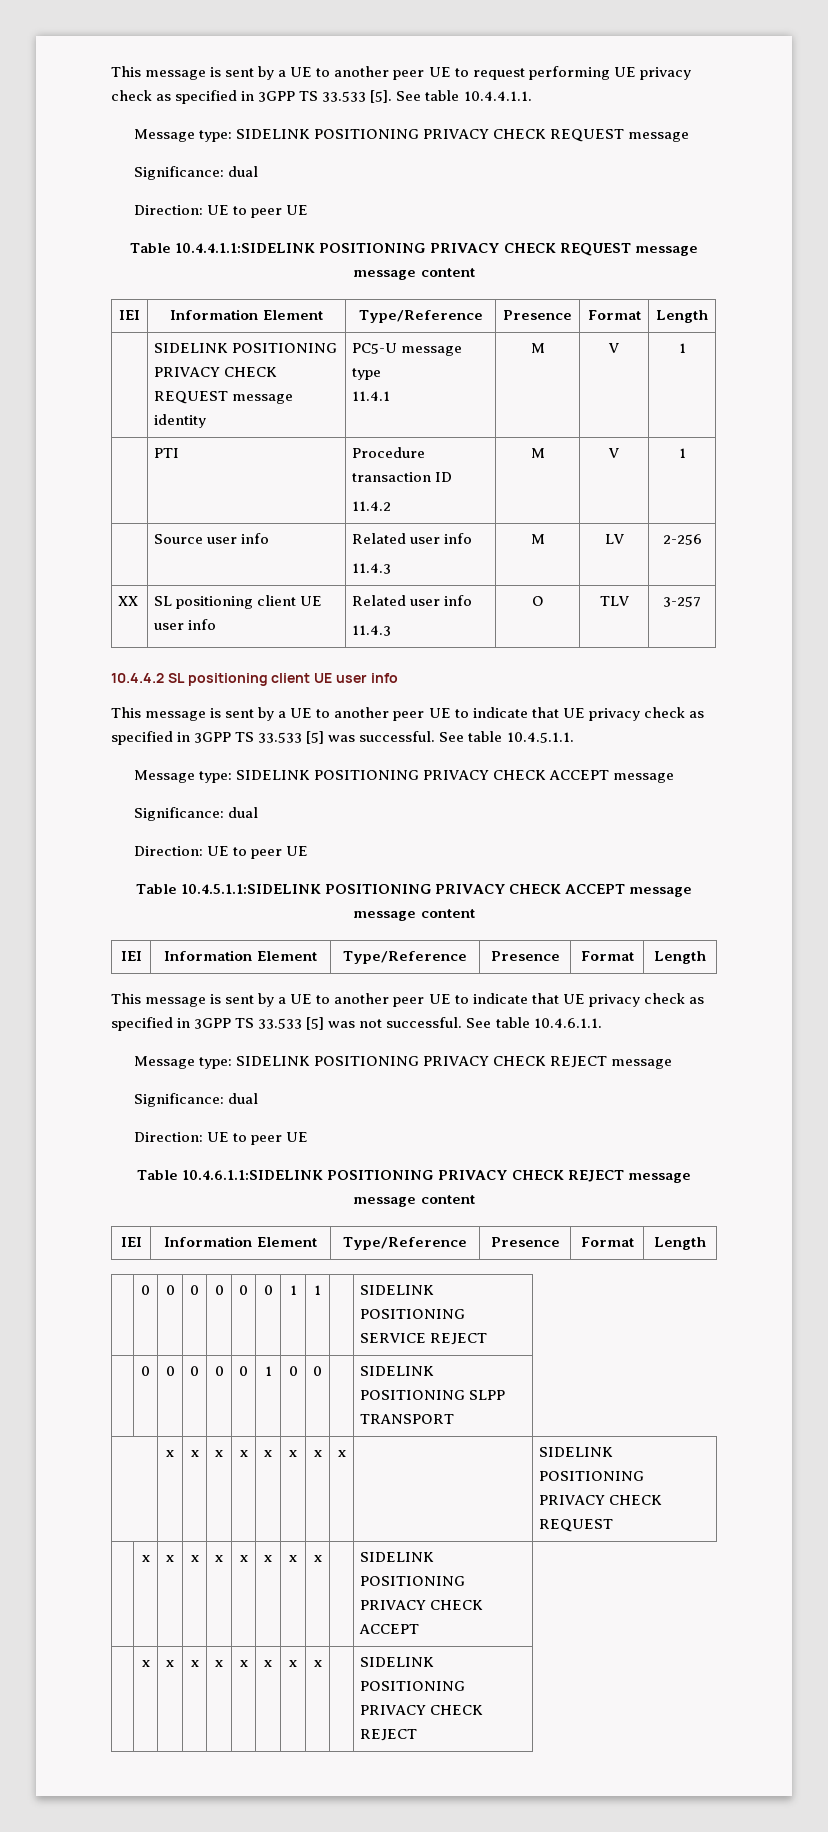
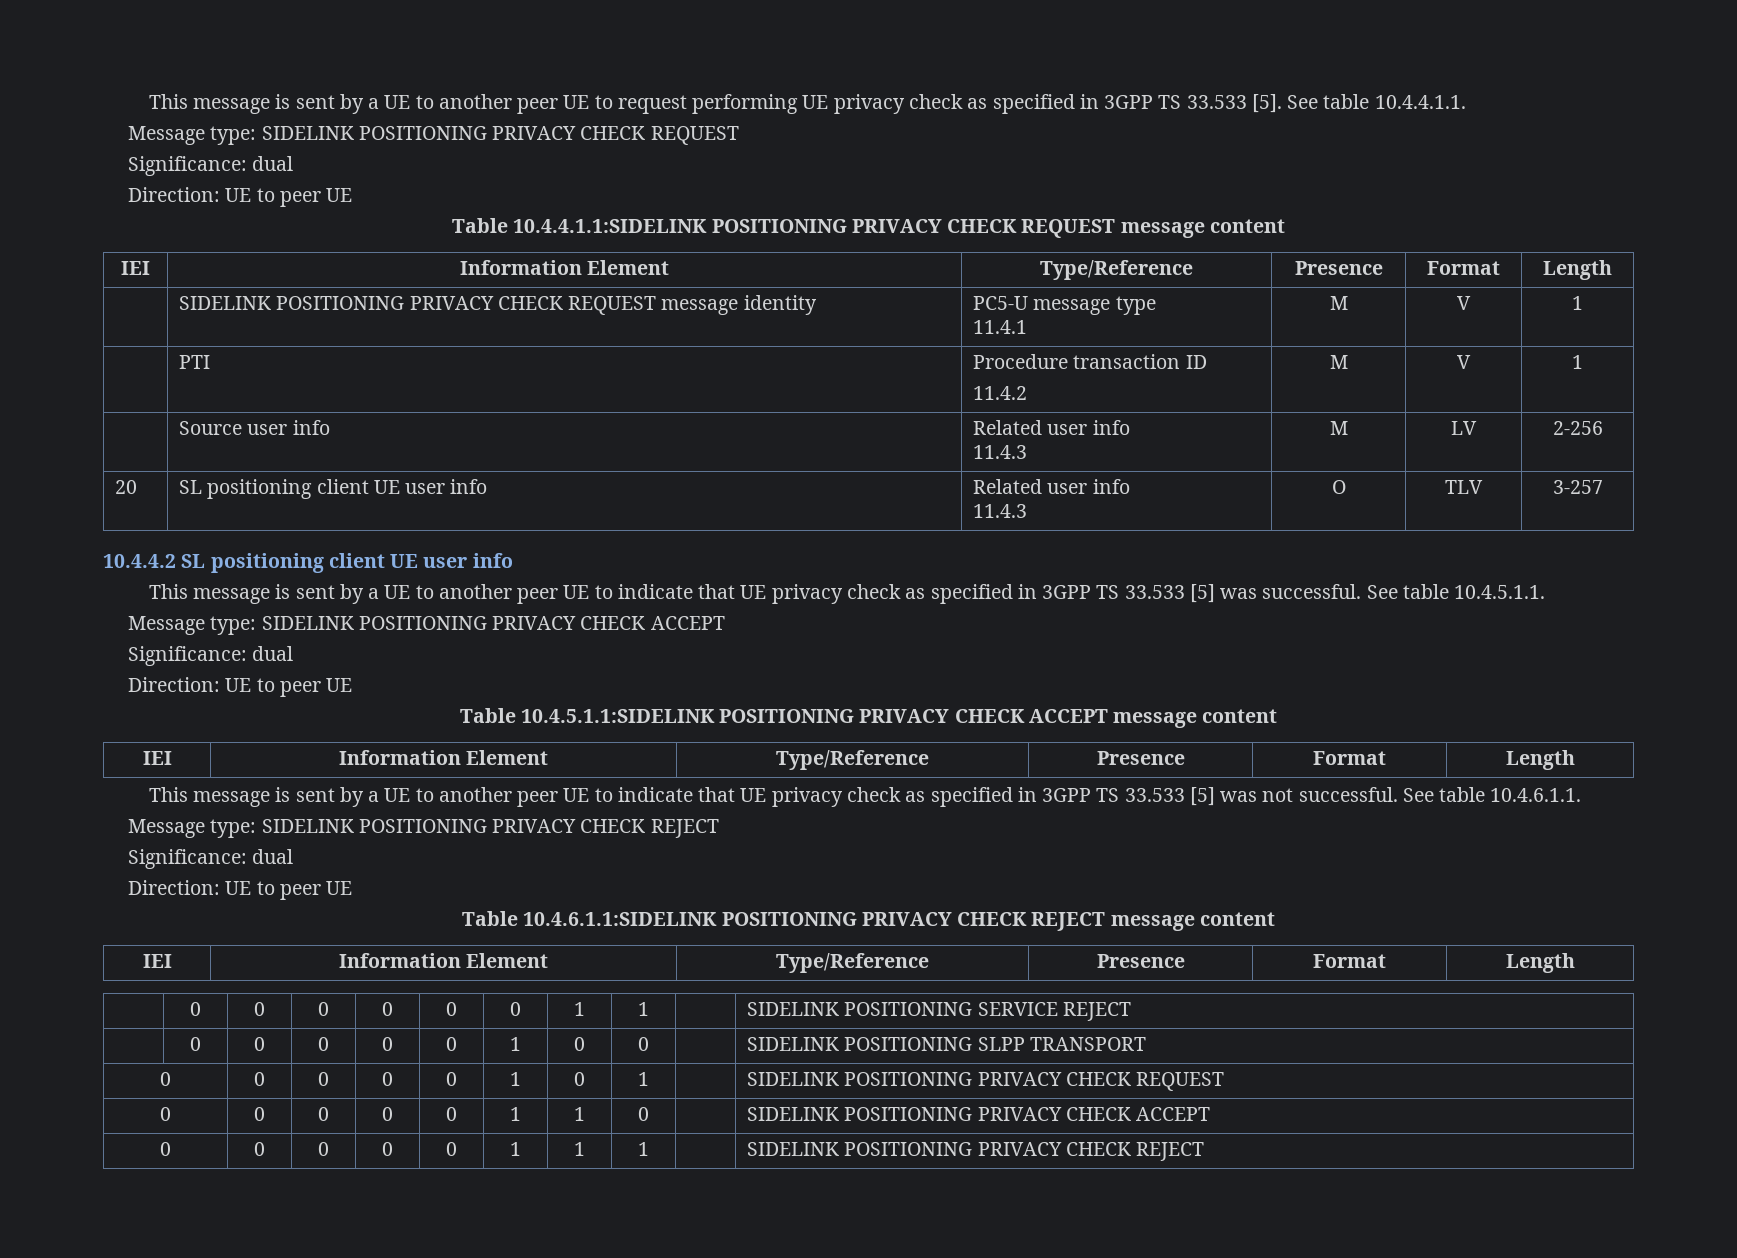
- Message type: SIDELINK POSITIONING PRIVACY CHECK REQUEST message
+ Message type: SIDELINK POSITIONING PRIVACY CHECK REQUEST
- Table 10.4.4.1.1:SIDELINK POSITIONING PRIVACY CHECK REQUEST message message content
+ Table 10.4.4.1.1:SIDELINK POSITIONING PRIVACY CHECK REQUEST message content
- XX | SL positioning client UE user info | Related user info
+ 20 | SL positioning client UE user info | Related user info
- Message type: SIDELINK POSITIONING PRIVACY CHECK ACCEPT message
+ Message type: SIDELINK POSITIONING PRIVACY CHECK ACCEPT
- Table 10.4.5.1.1:SIDELINK POSITIONING PRIVACY CHECK ACCEPT message message content
+ Table 10.4.5.1.1:SIDELINK POSITIONING PRIVACY CHECK ACCEPT message content
- Message type: SIDELINK POSITIONING PRIVACY CHECK REJECT message
+ Message type: SIDELINK POSITIONING PRIVACY CHECK REJECT
- Table 10.4.6.1.1:SIDELINK POSITIONING PRIVACY CHECK REJECT message message content
+ Table 10.4.6.1.1:SIDELINK POSITIONING PRIVACY CHECK REJECT message content
- | x | x | x | x | x | x | x | x | | SIDELINK POSITIONING PRIVACY CHECK REQUEST
- | x | x | x | x | x | x | x | x | | SIDELINK POSITIONING PRIVACY CHECK ACCEPT
- | x | x | x | x | x | x | x | x | | SIDELINK POSITIONING PRIVACY CHECK REJECT
+ 0 | 0 | 0 | 0 | 0 | 1 | 0 | 1 | | SIDELINK POSITIONING PRIVACY CHECK REQUEST
+ 0 | 0 | 0 | 0 | 0 | 1 | 1 | 0 | | SIDELINK POSITIONING PRIVACY CHECK ACCEPT
+ 0 | 0 | 0 | 0 | 0 | 1 | 1 | 1 | | SIDELINK POSITIONING PRIVACY CHECK REJECT

